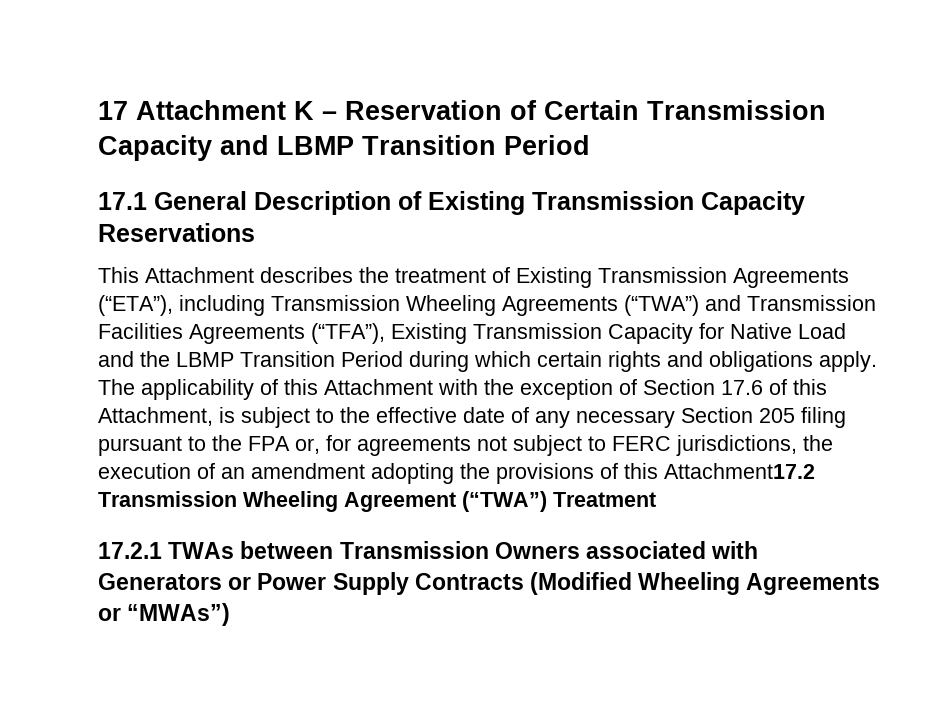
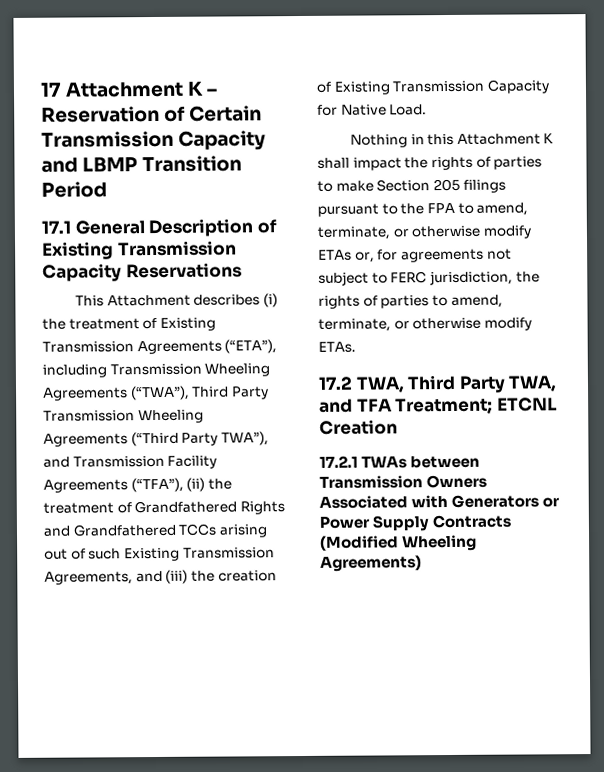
- This Attachment describes the treatment of Existing Transmission Agreements (“ETA”), including Transmission Wheeling Agreements (“TWA”) and Transmission Facilities Agreements (“TFA”), Existing Transmission Capacity for Native Load and the LBMP Transition Period during which certain rights and obligations apply. The applicability of this Attachment with the exception of Section 17.6 of this Attachment, is subject to the effective date of any necessary Section 205 filing pursuant to the FPA or, for agreements not subject to FERC jurisdictions, the execution of an amendment adopting the provisions of this Attachment17.2 Transmission Wheeling Agreement (“TWA”) Treatment
+ This Attachment describes (i) the treatment of Existing Transmission Agreements (“ETA”), including Transmission Wheeling Agreements (“TWA”), Third Party Transmission Wheeling Agreements (“Third Party TWA”), and Transmission Facility Agreements (“TFA”), (ii) the treatment of Grandfathered Rights and Grandfathered TCCs arising out of such Existing Transmission Agreements, and (iii) the creation of Existing Transmission Capacity for Native Load.
+ Nothing in this Attachment K shall impact the rights of parties to make Section 205 filings pursuant to the FPA to amend, terminate, or otherwise modify ETAs or, for agreements not subject to FERC jurisdiction, the rights of parties to amend, terminate, or otherwise modify ETAs.
+ 17.2 TWA, Third Party TWA, and TFA Treatment; ETCNL Creation
- 17.2.1 TWAs between Transmission Owners associated with Generators or Power Supply Contracts (Modified Wheeling Agreements or “MWAs”)
+ 17.2.1 TWAs between Transmission Owners Associated with Generators or Power Supply Contracts (Modified Wheeling Agreements)

